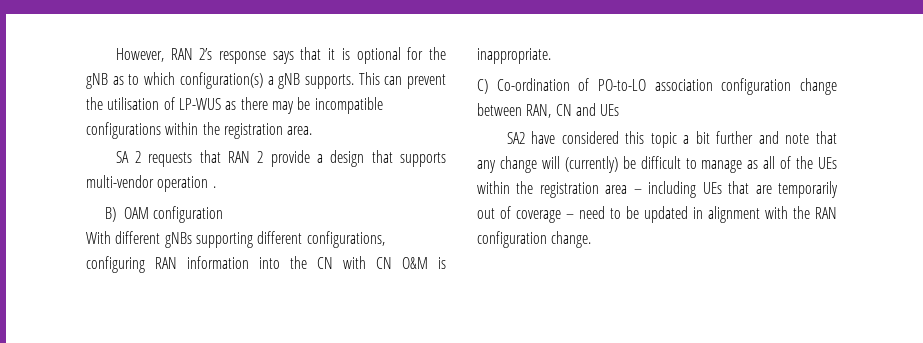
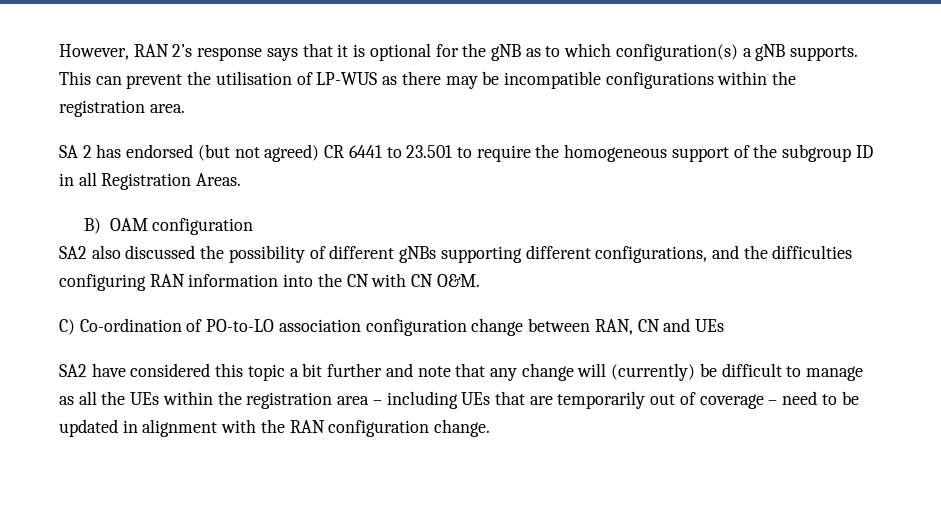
- SA 2 requests that RAN 2 provide a design that supports multi-vendor operation .
+ SA 2 has endorsed (but not agreed) CR 6441 to 23.501 to require the homogeneous support of the subgroup ID in all Registration Areas.
  B) OAM configuration
- With different gNBs supporting different configurations, configuring RAN information into the CN with CN O&M is inappropriate.
+ SA2 also discussed the possibility of different gNBs supporting different configurations, and the difficulties configuring RAN information into the CN with CN O&M.
- SA2 have considered this topic a bit further and note that any change will (currently) be difficult to manage as all of the UEs within the registration area – including UEs that are temporarily out of coverage – need to be updated in alignment with the RAN configuration change.
+ SA2 have considered this topic a bit further and note that any change will (currently) be difficult to manage as all the UEs within the registration area – including UEs that are temporarily out of coverage – need to be updated in alignment with the RAN configuration change.

